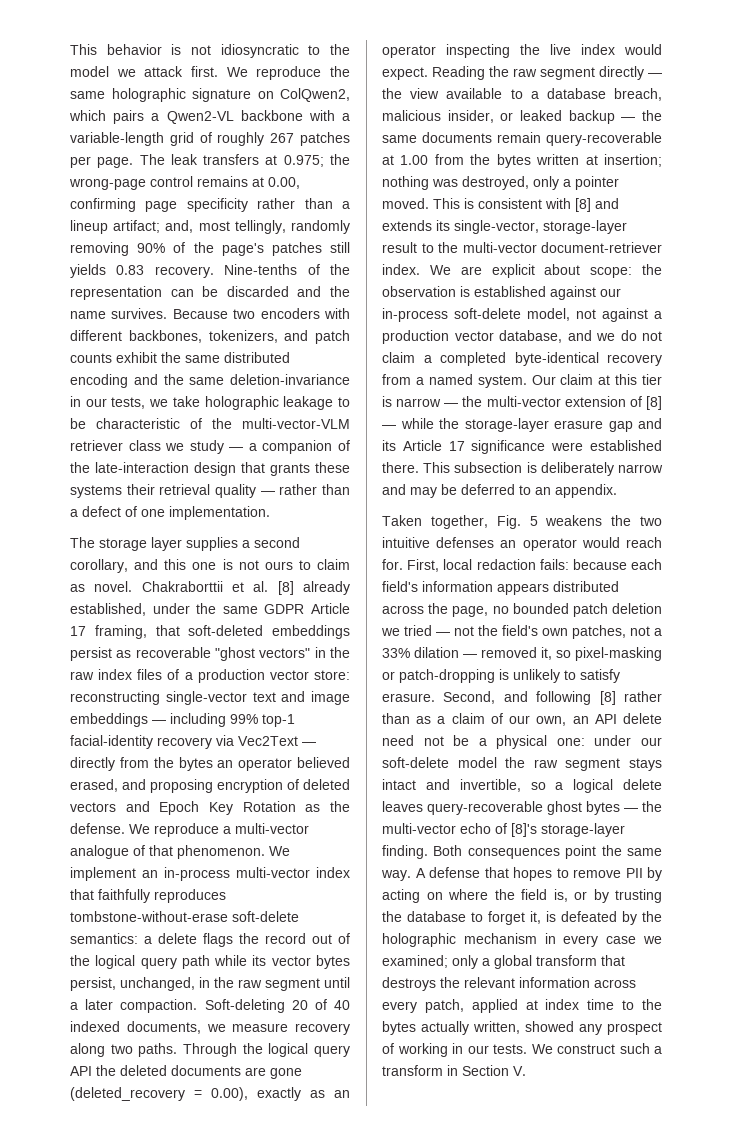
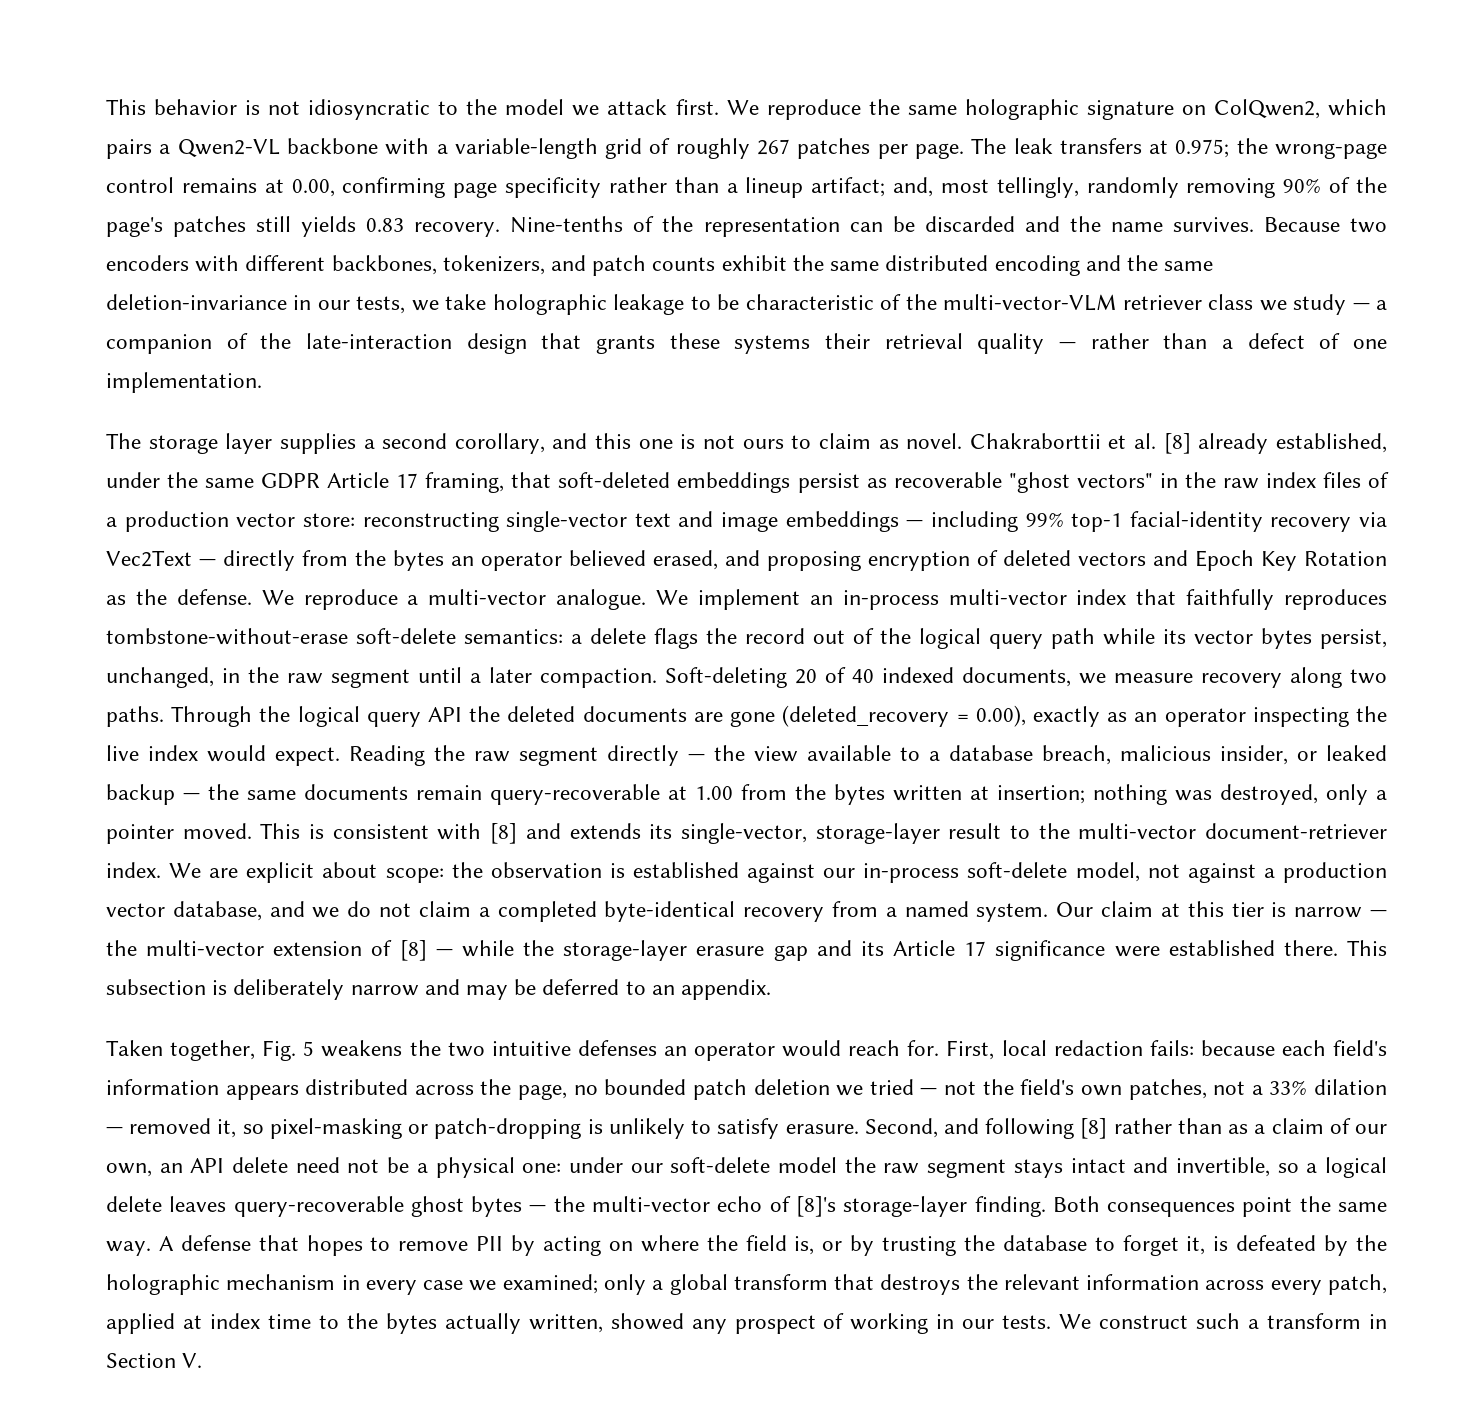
- We reproduce a multi-vector analogue of that phenomenon.
+ We reproduce a multi-vector analogue.

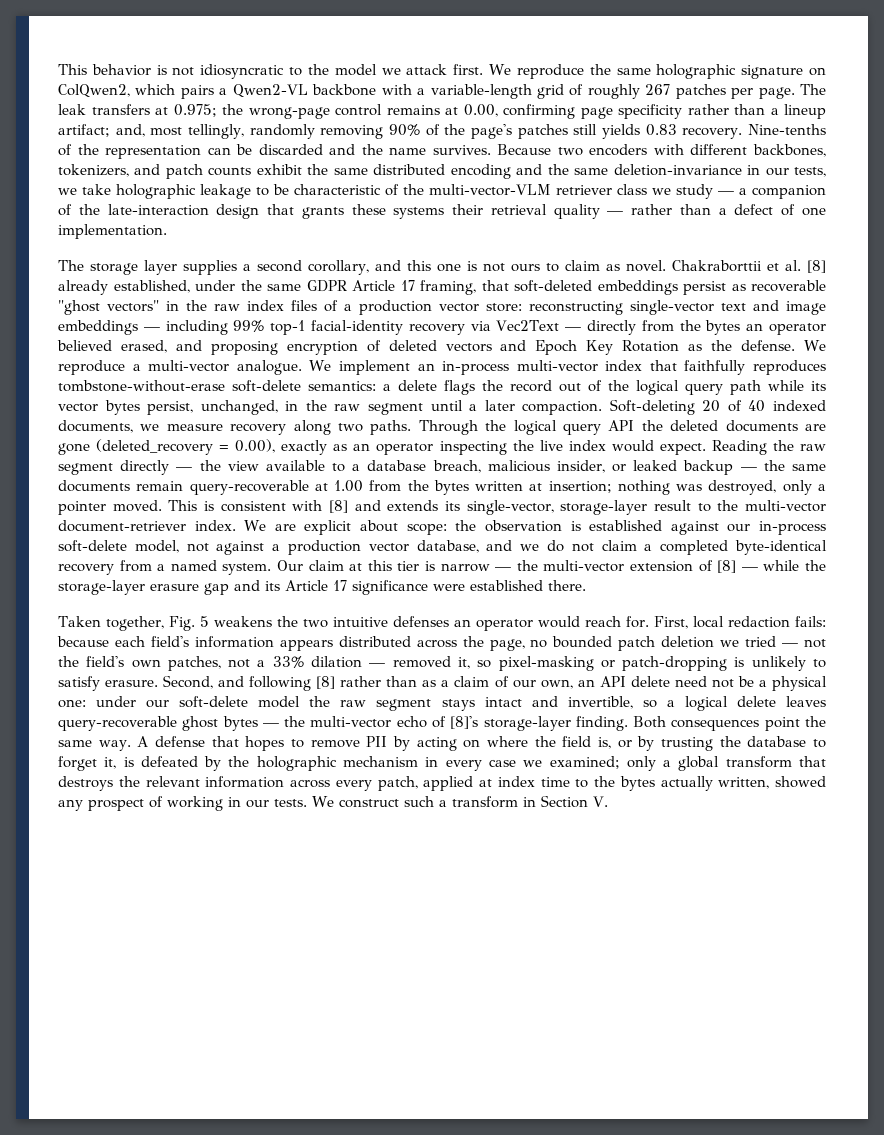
- This subsection is deliberately narrow and may be deferred to an appendix.

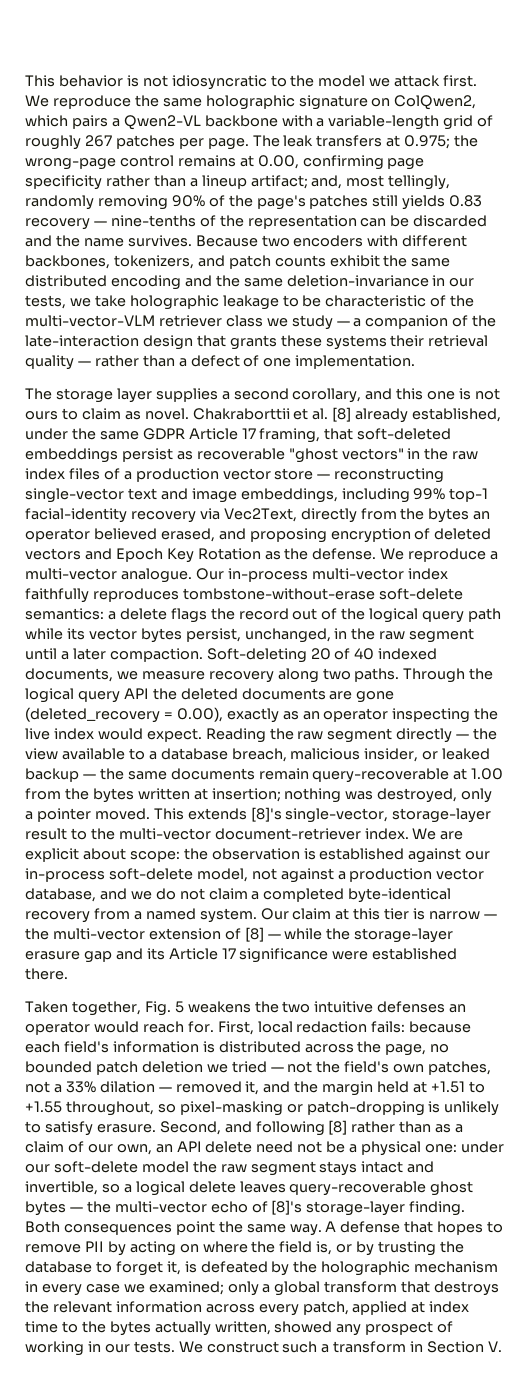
- The leak transfers at 0.975; the wrong-page control remains at 0.00, confirming page specificity rather than a lineup artifact; and, most tellingly, randomly removing 90% of the page's patches still yields 0.83 recovery. Nine-tenths of the representation can be discarded and the name survives.
+ The leak transfers at 0.975; the wrong-page control remains at 0.00, confirming page specificity rather than a lineup artifact; and, most tellingly, randomly removing 90% of the page's patches still yields 0.83 recovery — nine-tenths of the representation can be discarded and the name survives.
- Chakraborttii et al. [8] already established, under the same GDPR Article 17 framing, that soft-deleted embeddings persist as recoverable "ghost vectors" in the raw index files of a production vector store: reconstructing single-vector text and image embeddings — including 99% top-1 facial-identity recovery via Vec2Text — directly from the bytes an operator believed erased, and proposing encryption of deleted vectors and Epoch Key Rotation as the defense.
+ Chakraborttii et al. [8] already established, under the same GDPR Article 17 framing, that soft-deleted embeddings persist as recoverable "ghost vectors" in the raw index files of a production vector store — reconstructing single-vector text and image embeddings, including 99% top-1 facial-identity recovery via Vec2Text, directly from the bytes an operator believed erased, and proposing encryption of deleted vectors and Epoch Key Rotation as the defense.
- We implement an in-process multi-vector index that faithfully reproduces tombstone-without-erase soft-delete semantics: a delete flags the record out of the logical query path while its vector bytes persist, unchanged, in the raw segment until a later compaction.
+ Our in-process multi-vector index faithfully reproduces tombstone-without-erase soft-delete semantics: a delete flags the record out of the logical query path while its vector bytes persist, unchanged, in the raw segment until a later compaction.
- This is consistent with [8] and extends its single-vector, storage-layer result to the multi-vector document-retriever index.
+ This extends [8]'s single-vector, storage-layer result to the multi-vector document-retriever index.
- First, local redaction fails: because each field's information appears distributed across the page, no bounded patch deletion we tried — not the field's own patches, not a 33% dilation — removed it, so pixel-masking or patch-dropping is unlikely to satisfy erasure.
+ First, local redaction fails: because each field's information is distributed across the page, no bounded patch deletion we tried — not the field's own patches, not a 33% dilation — removed it, and the margin held at +1.51 to +1.55 throughout, so pixel-masking or patch-dropping is unlikely to satisfy erasure.

